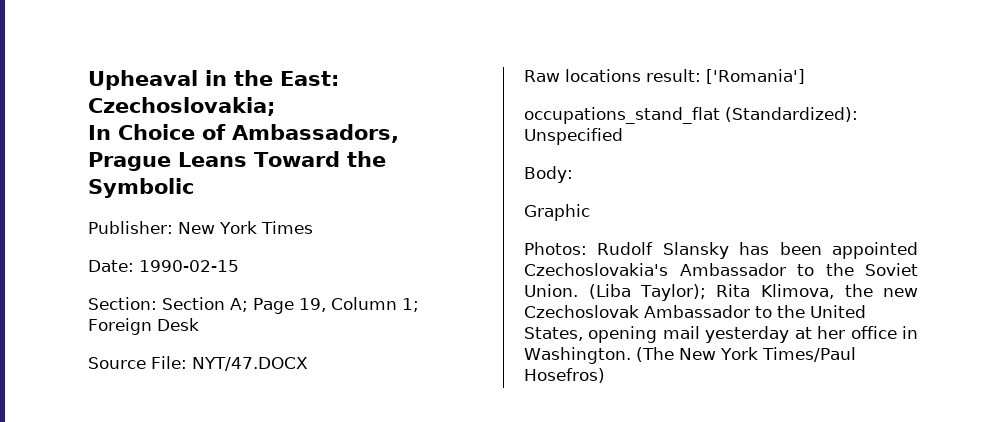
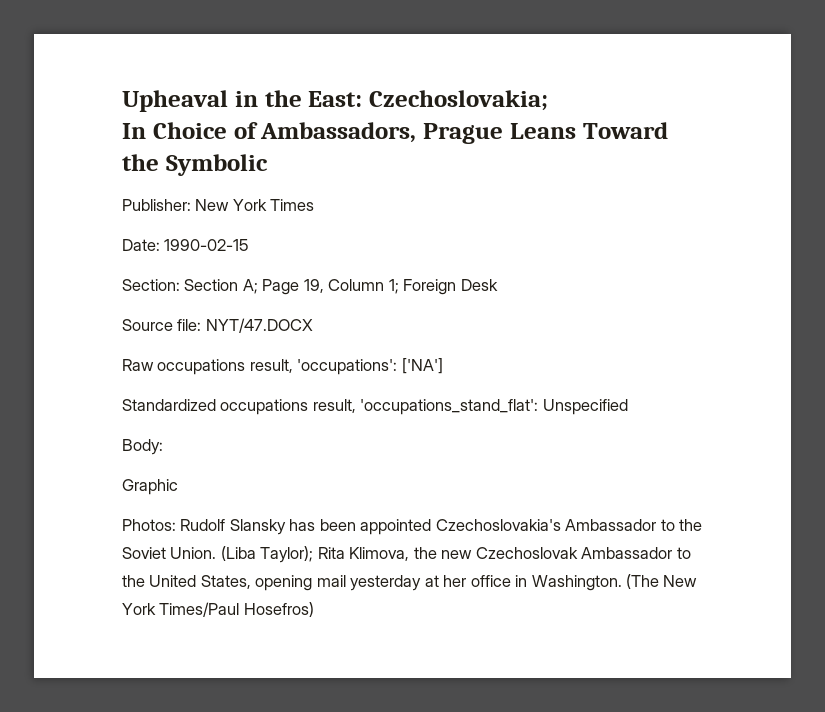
- Source File: NYT/47.DOCX
+ Source file: NYT/47.DOCX
- Raw locations result: ['Romania']
- occupations_stand_flat (Standardized): Unspecified
+ Raw occupations result, 'occupations': ['NA']
+ Standardized occupations result, 'occupations_stand_flat': Unspecified

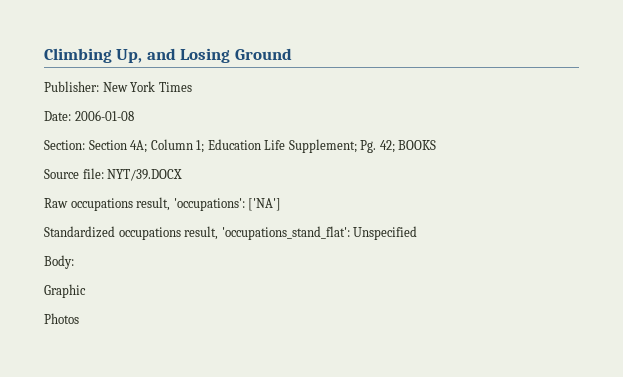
- Upheaval in the East: Czechoslovakia;
- In Choice of Ambassadors, Prague Leans Toward the Symbolic
+ Climbing Up, and Losing Ground
- Date: 1990-02-15
+ Date: 2006-01-08
- Section: Section A; Page 19, Column 1; Foreign Desk
+ Section: Section 4A; Column 1; Education Life Supplement; Pg. 42; BOOKS
- Source file: NYT/47.DOCX
+ Source file: NYT/39.DOCX
- Photos: Rudolf Slansky has been appointed Czechoslovakia's Ambassador to the Soviet Union. (Liba Taylor); Rita Klimova, the new Czechoslovak Ambassador to the United States, opening mail yesterday at her office in Washington. (The New York Times/Paul Hosefros)
+ Photos

